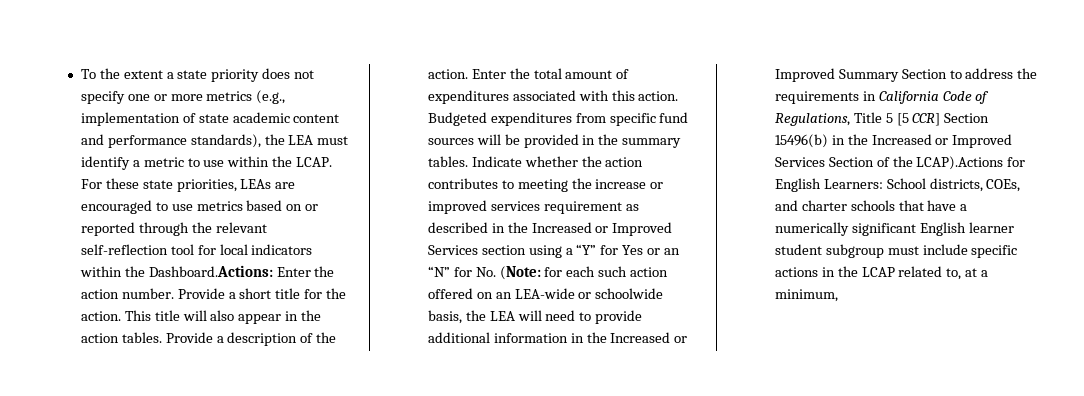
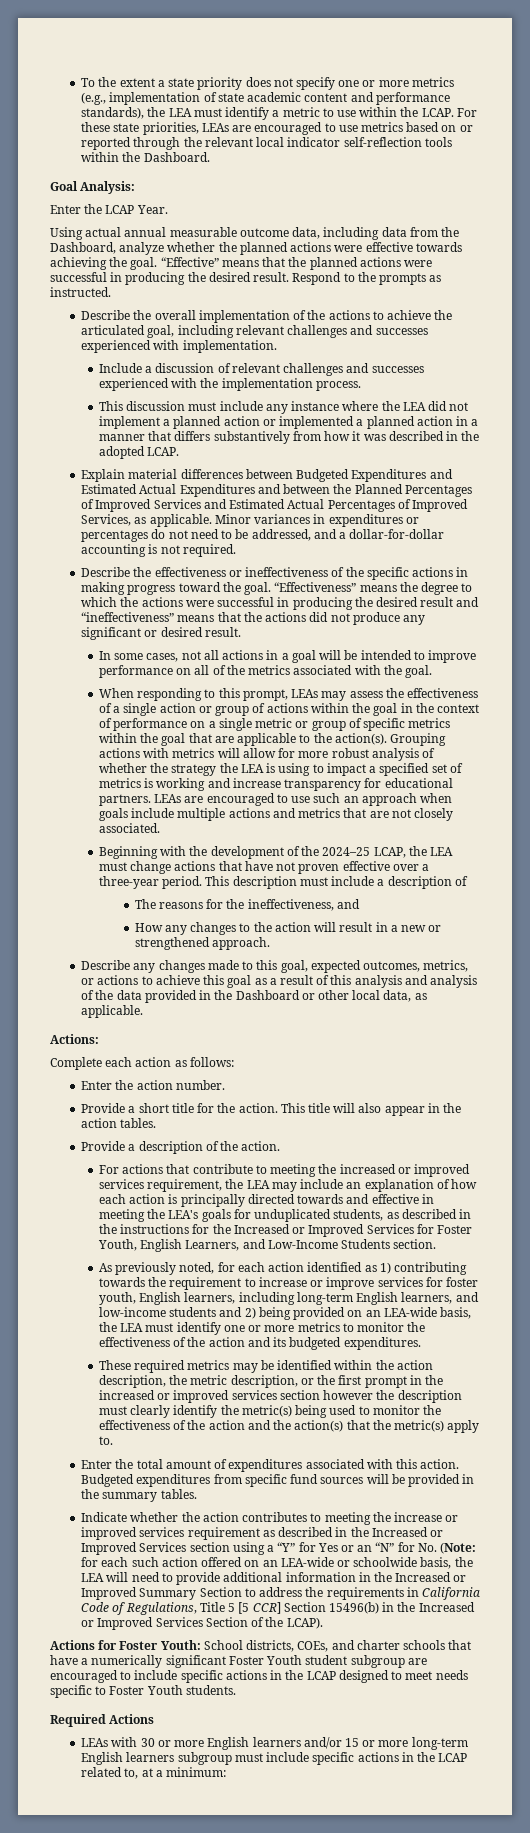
- For these state priorities, LEAs are encouraged to use metrics based on or reported through the relevant self-reflection tool for local indicators within the Dashboard.Actions: Enter the action number. Provide a short title for the action.
+ For these state priorities, LEAs are encouraged to use metrics based on or reported through the relevant local indicator self-reflection tools within the Dashboard.
+ Goal Analysis:
+ Enter the LCAP Year.
+ Using actual annual measurable outcome data, including data from the Dashboard, analyze whether the planned actions were effective towards achieving the goal. “Effective” means that the planned actions were successful in producing the desired result. Respond to the prompts as instructed.
+ Describe the overall implementation of the actions to achieve the articulated goal, including relevant challenges and successes experienced with implementation.
+ Include a discussion of relevant challenges and successes experienced with the implementation process.
+ This discussion must include any instance where the LEA did not implement a planned action or implemented a planned action in a manner that differs substantively from how it was described in the adopted LCAP.
+ Explain material differences between Budgeted Expenditures and Estimated Actual Expenditures and between the Planned Percentages of Improved Services and Estimated Actual Percentages of Improved Services, as applicable. Minor variances in expenditures or percentages do not need to be addressed, and a dollar-for-dollar accounting is not required.
+ Describe the effectiveness or ineffectiveness of the specific actions in making progress toward the goal. “Effectiveness” means the degree to which the actions were successful in producing the desired result and “ineffectiveness” means that the actions did not produce any significant or desired result.
+ In some cases, not all actions in a goal will be intended to improve performance on all of the metrics associated with the goal.
+ When responding to this prompt, LEAs may assess the effectiveness of a single action or group of actions within the goal in the context of performance on a single metric or group of specific metrics within the goal that are applicable to the action(s). Grouping actions with metrics will allow for more robust analysis of whether the strategy the LEA is using to impact a specified set of metrics is working and increase transparency for educational partners. LEAs are encouraged to use such an approach when goals include multiple actions and metrics that are not closely associated.
+ Beginning with the development of the 2024–25 LCAP, the LEA must change actions that have not proven effective over a three-year period. This description must include a description of
+ The reasons for the ineffectiveness, and
+ How any changes to the action will result in a new or strengthened approach.
+ Describe any changes made to this goal, expected outcomes, metrics, or actions to achieve this goal as a result of this analysis and analysis of the data provided in the Dashboard or other local data, as applicable.
+ Actions:
+ Complete each action as follows:
+ Enter the action number.
+ Provide a short title for the action.
- This title will also appear in the action tables. Provide a description of the action. Enter the total amount of expenditures associated with this action.
+ This title will also appear in the action tables.
+ Provide a description of the action.
+ For actions that contribute to meeting the increased or improved services requirement, the LEA may include an explanation of how each action is principally directed towards and effective in meeting the LEA's goals for unduplicated students, as described in the instructions for the Increased or Improved Services for Foster Youth, English Learners, and Low-Income Students section.
+ As previously noted, for each action identified as 1) contributing towards the requirement to increase or improve services for foster youth, English learners, including long-term English learners, and low-income students and 2) being provided on an LEA-wide basis, the LEA must identify one or more metrics to monitor the effectiveness of the action and its budgeted expenditures.
+ These required metrics may be identified within the action description, the metric description, or the first prompt in the increased or improved services section however the description must clearly identify the metric(s) being used to monitor the effectiveness of the action and the action(s) that the metric(s) apply to.
+ Enter the total amount of expenditures associated with this action.
- Budgeted expenditures from specific fund sources will be provided in the summary tables. Indicate whether the action contributes to meeting the increase or improved services requirement as described in the Increased or Improved Services section using a “Y” for Yes or an “N” for No. (Note:
+ Budgeted expenditures from specific fund sources will be provided in the summary tables.
+ Indicate whether the action contributes to meeting the increase or improved services requirement as described in the Increased or Improved Services section using a “Y” for Yes or an “N” for No. (Note:
- for each such action offered on an LEA-wide or schoolwide basis, the LEA will need to provide additional information in the Increased or Improved Summary Section to address the requirements in California Code of Regulations, Title 5 [5 CCR] Section 15496(b) in the Increased or Improved Services Section of the LCAP).Actions for English Learners:
+ for each such action offered on an LEA-wide or schoolwide basis, the LEA will need to provide additional information in the Increased or Improved Summary Section to address the requirements in California Code of Regulations, Title 5 [5 CCR] Section 15496(b) in the Increased or Improved Services Section of the LCAP).
+ Actions for Foster Youth:
- School districts, COEs, and charter schools that have a numerically significant English learner student subgroup must include specific actions in the LCAP related to, at a minimum,
+ School districts, COEs, and charter schools that have a numerically significant Foster Youth student subgroup are encouraged to include specific actions in the LCAP designed to meet needs specific to Foster Youth students.
+ Required Actions
+ LEAs with 30 or more English learners and/or 15 or more long-term English learners subgroup must include specific actions in the LCAP related to, at a minimum:

